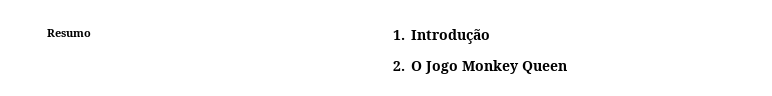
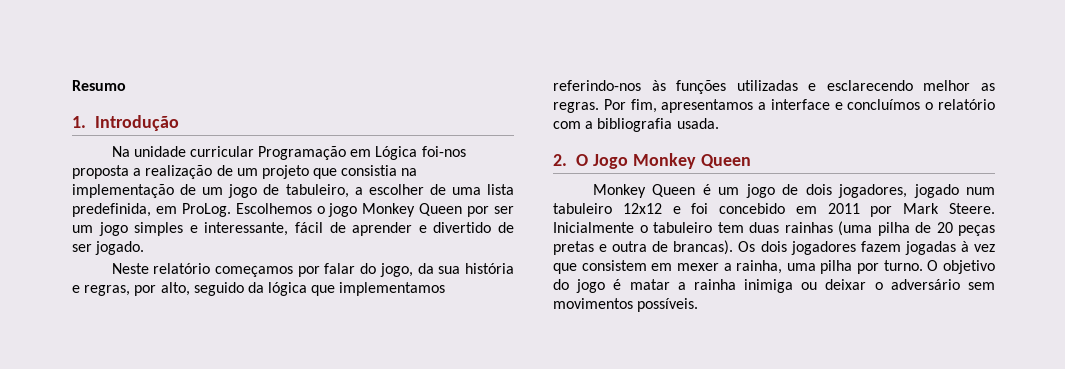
+ Na unidade curricular Programação em Lógica foi-nos proposta a realização de um projeto que consistia na implementação de um jogo de tabuleiro, a escolher de uma lista predefinida, em ProLog. Escolhemos o jogo Monkey Queen por ser um jogo simples e interessante, fácil de aprender e divertido de ser jogado.
+ Neste relatório começamos por falar do jogo, da sua história e regras, por alto, seguido da lógica que implementamos referindo-nos às funções utilizadas e esclarecendo melhor as regras. Por fim, apresentamos a interface e concluímos o relatório com a bibliografia usada.
+ Monkey Queen é um jogo de dois jogadores, jogado num tabuleiro 12x12 e foi concebido em 2011 por Mark Steere. Inicialmente o tabuleiro tem duas rainhas (uma pilha de 20 peças pretas e outra de brancas). Os dois jogadores fazem jogadas à vez que consistem em mexer a rainha, uma pilha por turno. O objetivo do jogo é matar a rainha inimiga ou deixar o adversário sem movimentos possíveis.

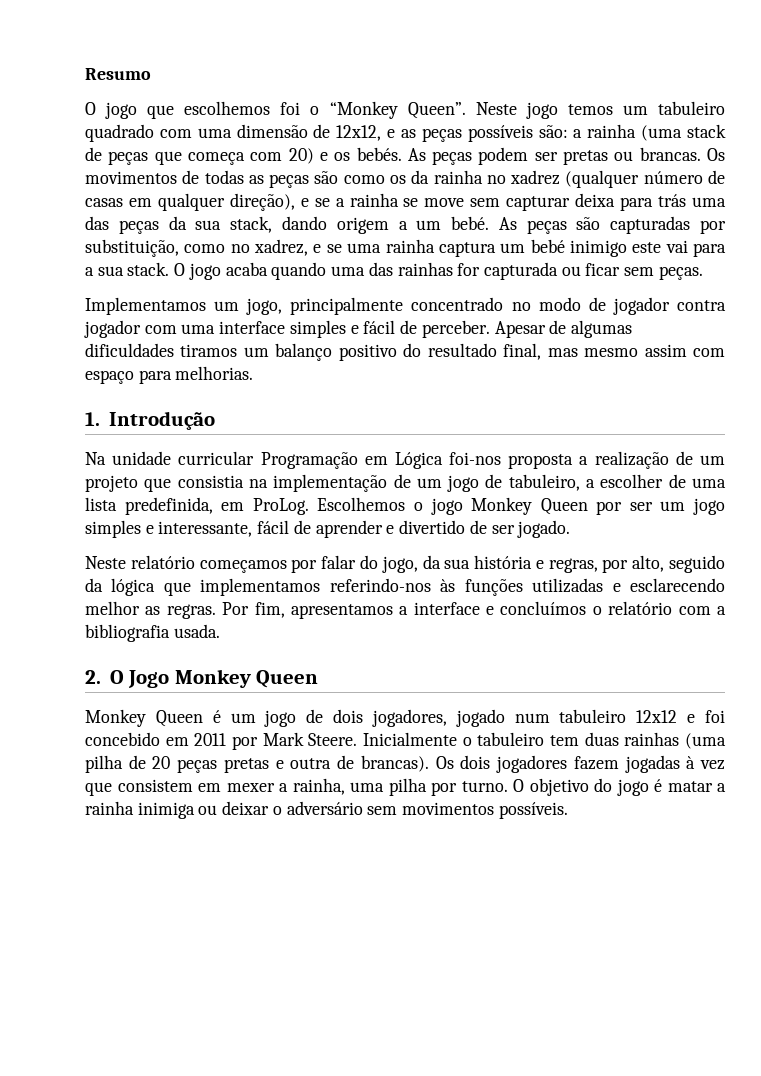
+ O jogo que escolhemos foi o “Monkey Queen”. Neste jogo temos um tabuleiro quadrado com uma dimensão de 12x12, e as peças possíveis são: a rainha (uma stack de peças que começa com 20) e os bebés. As peças podem ser pretas ou brancas. Os movimentos de todas as peças são como os da rainha no xadrez (qualquer número de casas em qualquer direção), e se a rainha se move sem capturar deixa para trás uma das peças da sua stack, dando origem a um bebé. As peças são capturadas por substituição, como no xadrez, e se uma rainha captura um bebé inimigo este vai para a sua stack. O jogo acaba quando uma das rainhas for capturada ou ficar sem peças.
+ Implementamos um jogo, principalmente concentrado no modo de jogador contra jogador com uma interface simples e fácil de perceber. Apesar de algumas dificuldades tiramos um balanço positivo do resultado final, mas mesmo assim com espaço para melhorias.

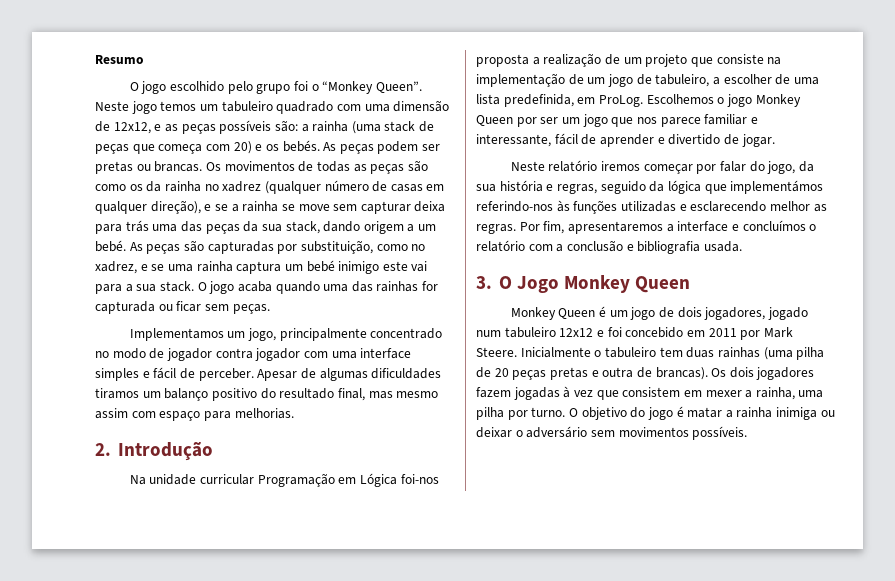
- O jogo que escolhemos foi o “Monkey Queen”.
+ O jogo escolhido pelo grupo foi o “Monkey Queen”.
- 1. Introdução
+ 2. Introdução
- Na unidade curricular Programação em Lógica foi-nos proposta a realização de um projeto que consistia na implementação de um jogo de tabuleiro, a escolher de uma lista predefinida, em ProLog.
+ Na unidade curricular Programação em Lógica foi-nos proposta a realização de um projeto que consiste na implementação de um jogo de tabuleiro, a escolher de uma lista predefinida, em ProLog.
- Escolhemos o jogo Monkey Queen por ser um jogo simples e interessante, fácil de aprender e divertido de ser jogado.
+ Escolhemos o jogo Monkey Queen por ser um jogo que nos parece familiar e interessante, fácil de aprender e divertido de jogar.
- Neste relatório começamos por falar do jogo, da sua história e regras, por alto, seguido da lógica que implementamos referindo-nos às funções utilizadas e esclarecendo melhor as regras.
+ Neste relatório iremos começar por falar do jogo, da sua história e regras, seguido da lógica que implementámos referindo-nos às funções utilizadas e esclarecendo melhor as regras.
- Por fim, apresentamos a interface e concluímos o relatório com a bibliografia usada.
+ Por fim, apresentaremos a interface e concluímos o relatório com a conclusão e bibliografia usada.
- 2. O Jogo Monkey Queen
+ 3. O Jogo Monkey Queen

